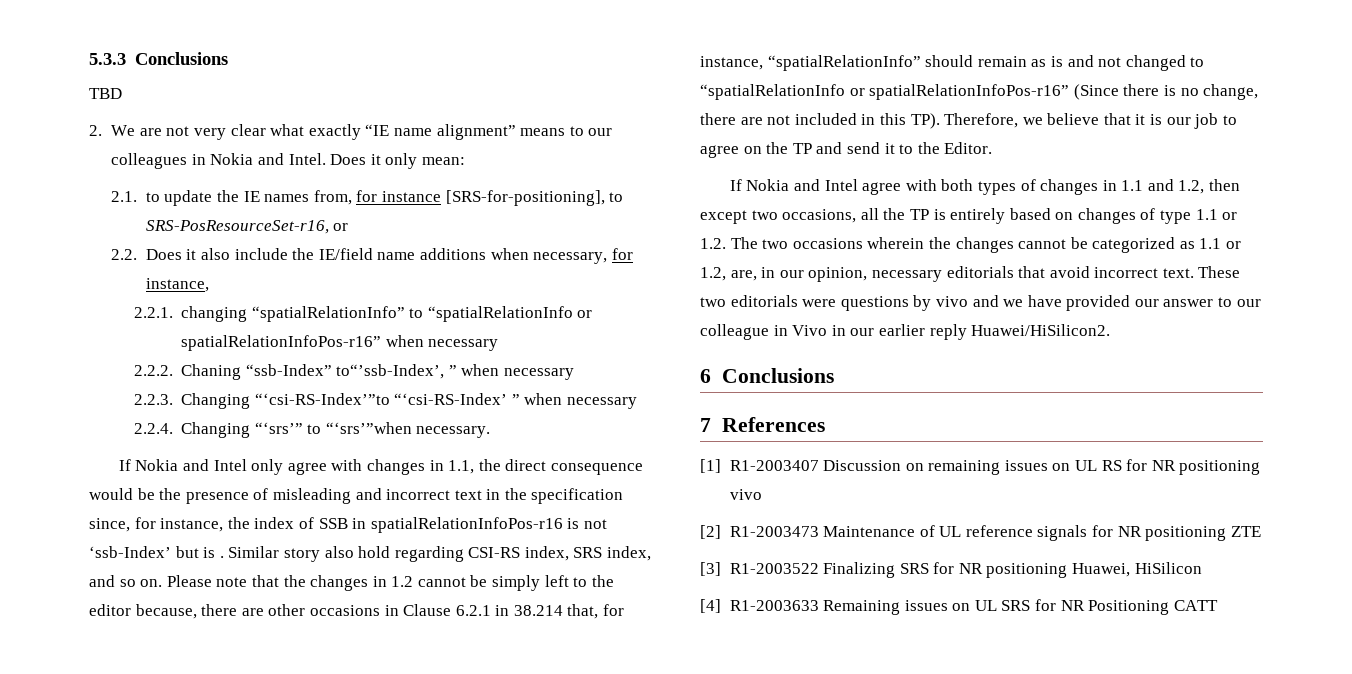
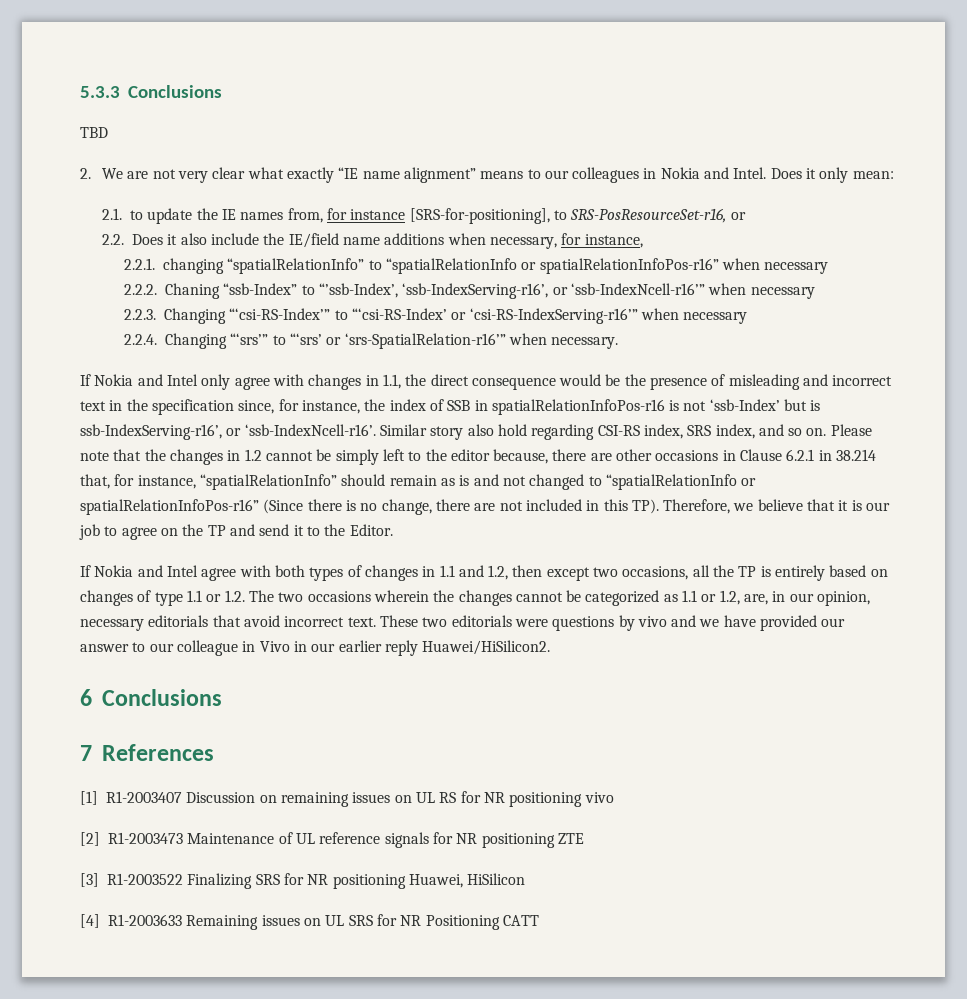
- 2.2.2. Chaning “ssb-Index” to“’ssb-Index’, ” when necessary
+ 2.2.2. Chaning “ssb-Index” to “’ssb-Index’, ‘ssb-IndexServing-r16’, or ‘ssb-IndexNcell-r16’” when necessary
- 2.2.3. Changing “‘csi-RS-Index’”to “‘csi-RS-Index’ ” when necessary
+ 2.2.3. Changing “‘csi-RS-Index’” to “‘csi-RS-Index’ or ‘csi-RS-IndexServing-r16’” when necessary
- 2.2.4. Changing “‘srs’” to “‘srs’”when necessary.
+ 2.2.4. Changing “‘srs’” to “‘srs’ or ‘srs-SpatialRelation-r16’” when necessary.
- If Nokia and Intel only agree with changes in 1.1, the direct consequence would be the presence of misleading and incorrect text in the specification since, for instance, the index of SSB in spatialRelationInfoPos-r16 is not ‘ssb-Index’ but is .
+ If Nokia and Intel only agree with changes in 1.1, the direct consequence would be the presence of misleading and incorrect text in the specification since, for instance, the index of SSB in spatialRelationInfoPos-r16 is not ‘ssb-Index’ but is ssb-IndexServing-r16’, or ‘ssb-IndexNcell-r16’.

